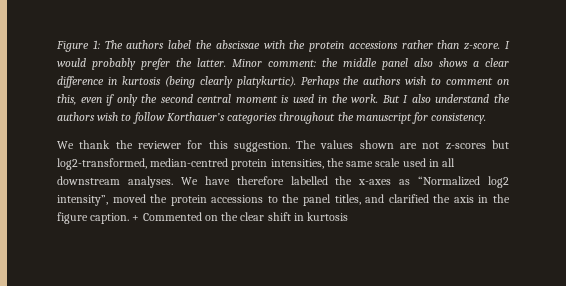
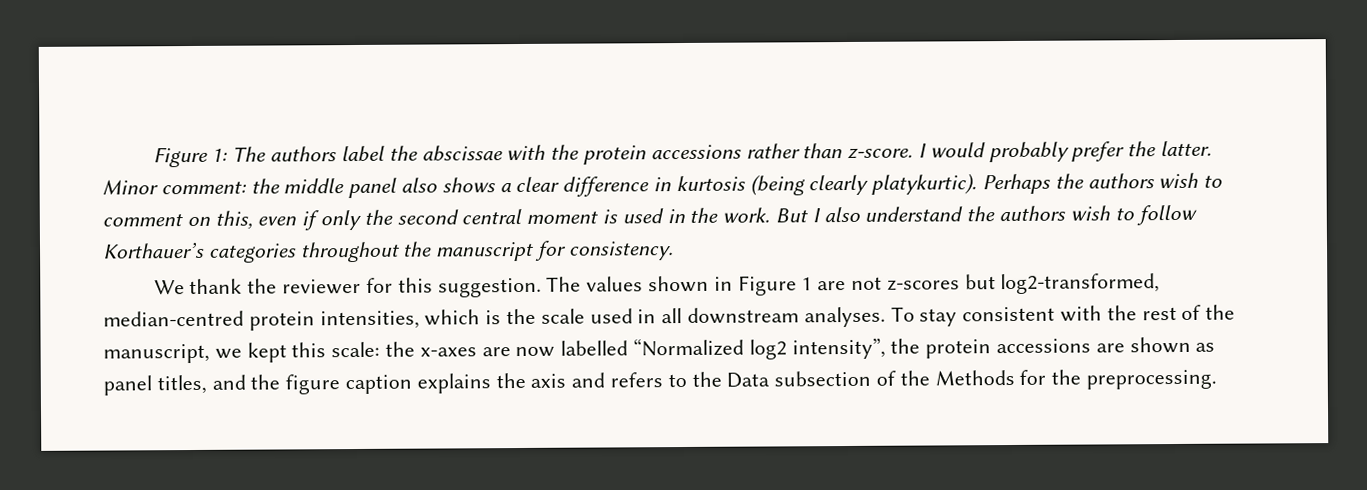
- The values shown are not z-scores but log2-transformed, median-centred protein intensities, the same scale used in all downstream analyses.
+ The values shown in Figure 1 are not z-scores but log2-transformed, median-centred protein intensities, which is the scale used in all downstream analyses.
- We have therefore labelled the x-axes as “Normalized log2 intensity”, moved the protein accessions to the panel titles, and clarified the axis in the figure caption. + Commented on the clear shift in kurtosis
+ To stay consistent with the rest of the manuscript, we kept this scale: the x-axes are now labelled “Normalized log2 intensity”, the protein accessions are shown as panel titles, and the figure caption explains the axis and refers to the Data subsection of the Methods for the preprocessing.

